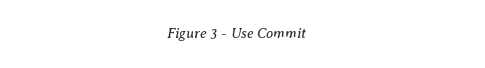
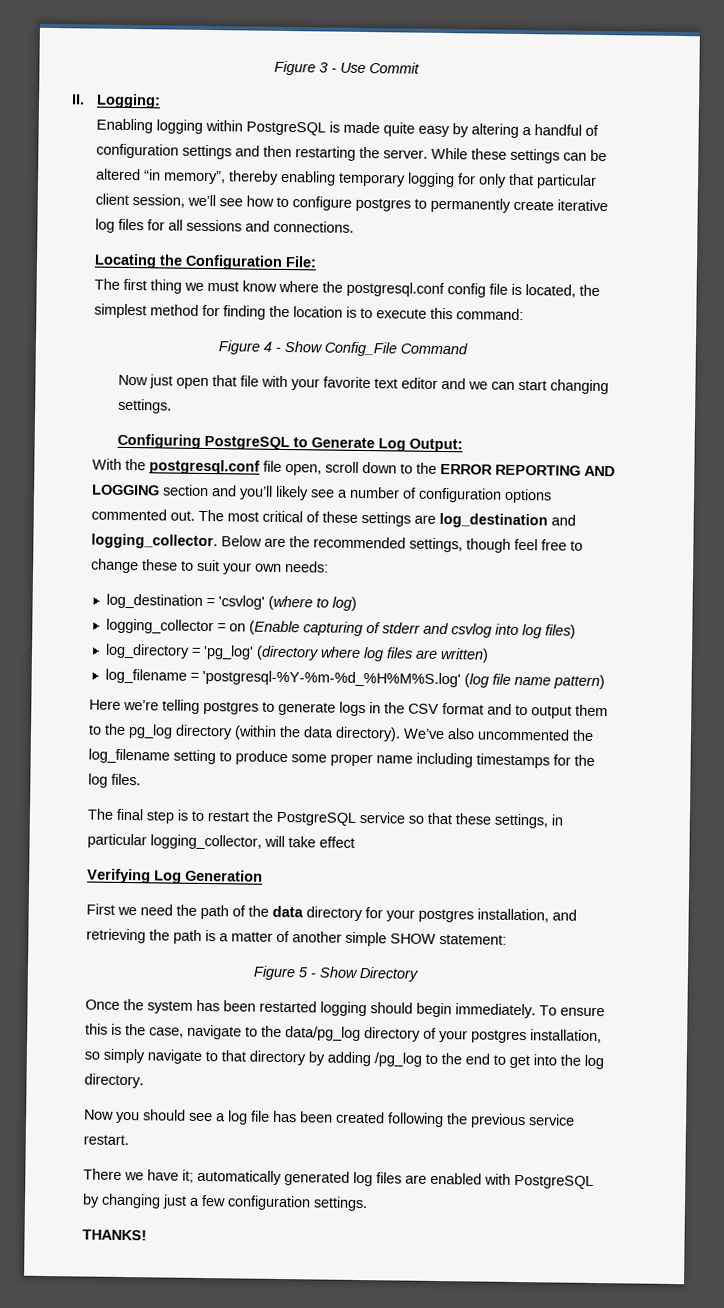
+ II. Logging:
+ Enabling logging within PostgreSQL is made quite easy by altering a handful of configuration settings and then restarting the server. While these settings can be altered “in memory”, thereby enabling temporary logging for only that particular client session, we’ll see how to configure postgres to permanently create iterative log files for all sessions and connections.
+ Locating the Configuration File:
+ The first thing we must know where the postgresql.conf config file is located, the simplest method for finding the location is to execute this command:
+ Figure 4 - Show Config_File Command
+ Now just open that file with your favorite text editor and we can start changing settings.
+ Configuring PostgreSQL to Generate Log Output:
+ With the postgresql.conf file open, scroll down to the ERROR REPORTING AND LOGGING section and you’ll likely see a number of configuration options commented out. The most critical of these settings are log_destination and logging_collector. Below are the recommended settings, though feel free to change these to suit your own needs:
+ log_destination = 'csvlog' (where to log)
+ logging_collector = on (Enable capturing of stderr and csvlog into log files)
+ log_directory = 'pg_log' (directory where log files are written)
+ log_filename = 'postgresql-%Y-%m-%d_%H%M%S.log' (log file name pattern)
+ Here we’re telling postgres to generate logs in the CSV format and to output them to the pg_log directory (within the data directory). We’ve also uncommented the log_filename setting to produce some proper name including timestamps for the log files.
+ The final step is to restart the PostgreSQL service so that these settings, in particular logging_collector, will take effect
+ Verifying Log Generation
+ First we need the path of the data directory for your postgres installation, and retrieving the path is a matter of another simple SHOW statement:
+ Figure 5 - Show Directory
+ Once the system has been restarted logging should begin immediately. To ensure this is the case, navigate to the data/pg_log directory of your postgres installation, so simply navigate to that directory by adding /pg_log to the end to get into the log directory.
+ Now you should see a log file has been created following the previous service restart.
+ There we have it; automatically generated log files are enabled with PostgreSQL by changing just a few configuration settings.
+ THANKS!

